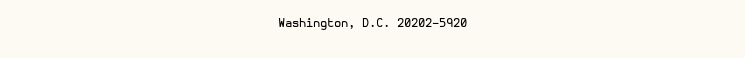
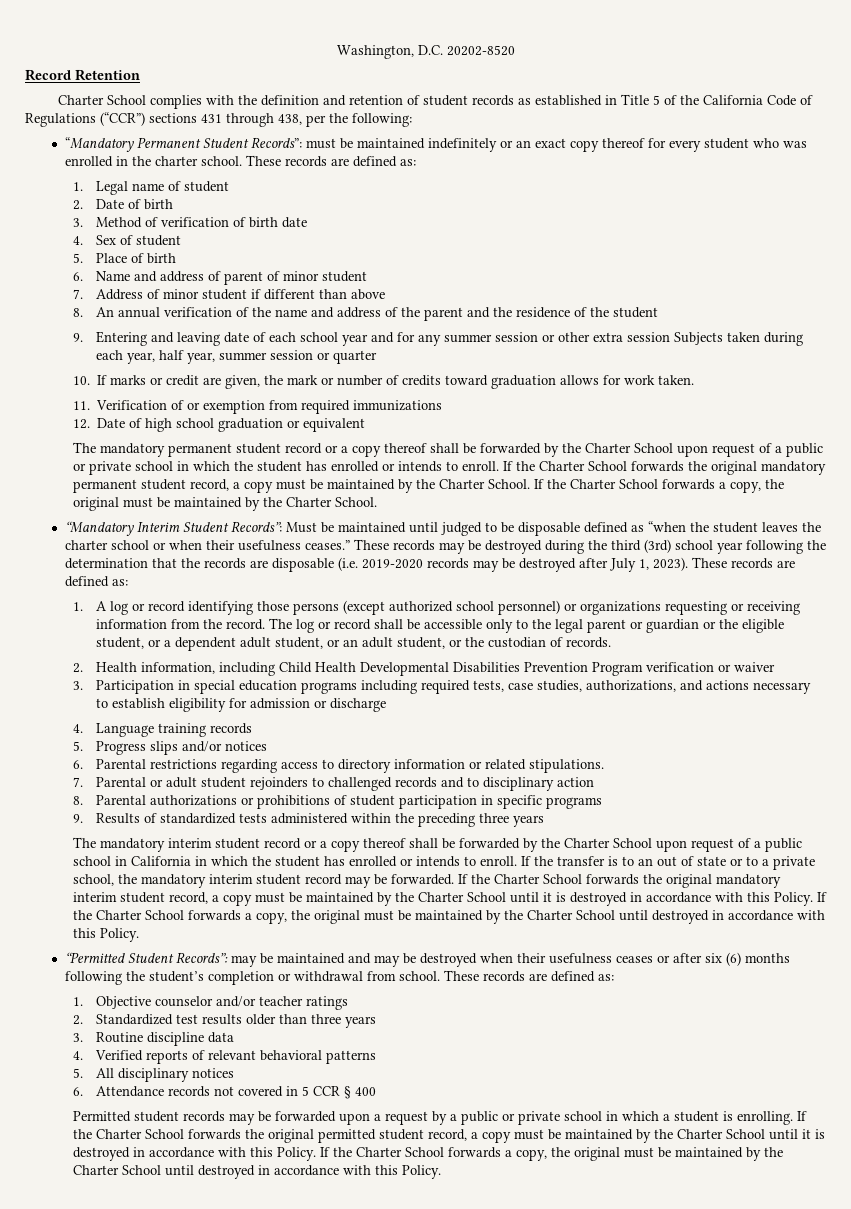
- Washington, D.C. 20202-5920
+ Washington, D.C. 20202-8520
+ Record Retention
+ Charter School complies with the definition and retention of student records as established in Title 5 of the California Code of Regulations (“CCR”) sections 431 through 438, per the following:
+ “Mandatory Permanent Student Records”: must be maintained indefinitely or an exact copy thereof for every student who was enrolled in the charter school. These records are defined as:
+ 1. Legal name of student
+ 2. Date of birth
+ 3. Method of verification of birth date
+ 4. Sex of student
+ 5. Place of birth
+ 6. Name and address of parent of minor student
+ 7. Address of minor student if different than above
+ 8. An annual verification of the name and address of the parent and the residence of the student
+ 9. Entering and leaving date of each school year and for any summer session or other extra session Subjects taken during each year, half year, summer session or quarter
+ 10. If marks or credit are given, the mark or number of credits toward graduation allows for work taken.
+ 11. Verification of or exemption from required immunizations
+ 12. Date of high school graduation or equivalent
+ The mandatory permanent student record or a copy thereof shall be forwarded by the Charter School upon request of a public or private school in which the student has enrolled or intends to enroll. If the Charter School forwards the original mandatory permanent student record, a copy must be maintained by the Charter School. If the Charter School forwards a copy, the original must be maintained by the Charter School.
+ “Mandatory Interim Student Records”: Must be maintained until judged to be disposable defined as “when the student leaves the charter school or when their usefulness ceases.” These records may be destroyed during the third (3rd) school year following the determination that the records are disposable (i.e. 2019-2020 records may be destroyed after July 1, 2023). These records are defined as:
+ 1. A log or record identifying those persons (except authorized school personnel) or organizations requesting or receiving information from the record. The log or record shall be accessible only to the legal parent or guardian or the eligible student, or a dependent adult student, or an adult student, or the custodian of records.
+ 2. Health information, including Child Health Developmental Disabilities Prevention Program verification or waiver
+ 3. Participation in special education programs including required tests, case studies, authorizations, and actions necessary to establish eligibility for admission or discharge
+ 4. Language training records
+ 5. Progress slips and/or notices
+ 6. Parental restrictions regarding access to directory information or related stipulations.
+ 7. Parental or adult student rejoinders to challenged records and to disciplinary action
+ 8. Parental authorizations or prohibitions of student participation in specific programs
+ 9. Results of standardized tests administered within the preceding three years
+ The mandatory interim student record or a copy thereof shall be forwarded by the Charter School upon request of a public school in California in which the student has enrolled or intends to enroll. If the transfer is to an out of state or to a private school, the mandatory interim student record may be forwarded. If the Charter School forwards the original mandatory interim student record, a copy must be maintained by the Charter School until it is destroyed in accordance with this Policy. If the Charter School forwards a copy, the original must be maintained by the Charter School until destroyed in accordance with this Policy.
+ “Permitted Student Records”: may be maintained and may be destroyed when their usefulness ceases or after six (6) months following the student’s completion or withdrawal from school. These records are defined as:
+ 1. Objective counselor and/or teacher ratings
+ 2. Standardized test results older than three years
+ 3. Routine discipline data
+ 4. Verified reports of relevant behavioral patterns
+ 5. All disciplinary notices
+ 6. Attendance records not covered in 5 CCR § 400
+ Permitted student records may be forwarded upon a request by a public or private school in which a student is enrolling. If the Charter School forwards the original permitted student record, a copy must be maintained by the Charter School until it is destroyed in accordance with this Policy. If the Charter School forwards a copy, the original must be maintained by the Charter School until destroyed in accordance with this Policy.

